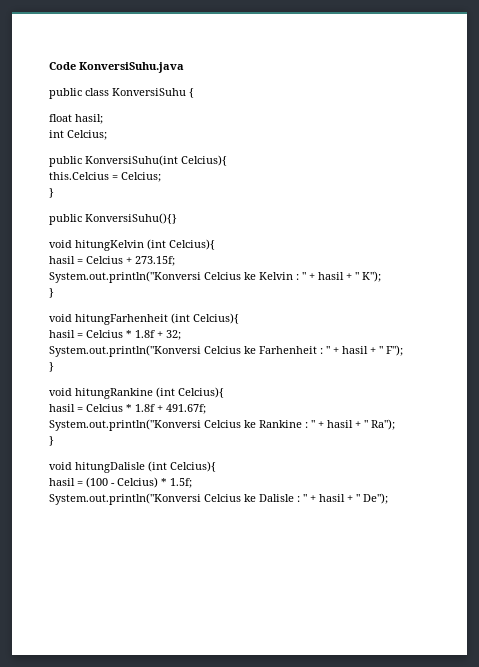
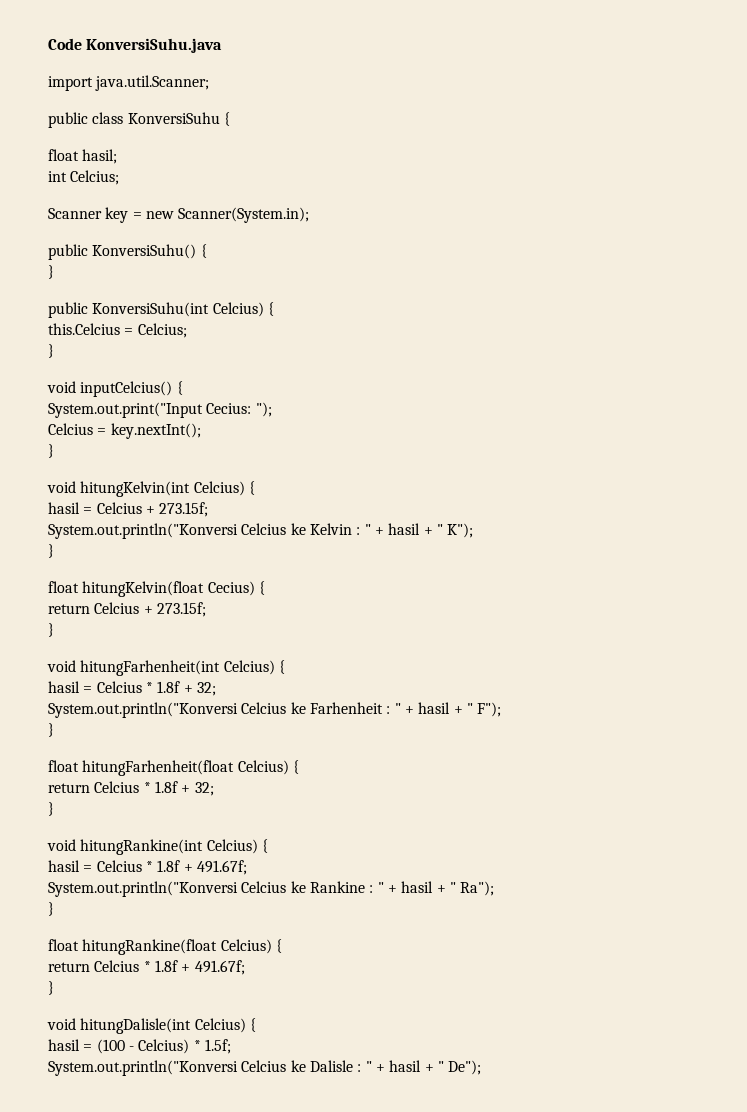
+ import java.util.Scanner;
+ Scanner key = new Scanner(System.in);
+ public KonversiSuhu() {
+ }
- public KonversiSuhu(int Celcius){
+ public KonversiSuhu(int Celcius) {
- public KonversiSuhu(){}
- void hitungKelvin (int Celcius){
+ void inputCelcius() {
+ System.out.print("Input Cecius: ");
+ Celcius = key.nextInt();
+ }
+ void hitungKelvin(int Celcius) {
- void hitungFarhenheit (int Celcius){
+ float hitungKelvin(float Cecius) {
+ return Celcius + 273.15f;
+ }
+ void hitungFarhenheit(int Celcius) {
- void hitungRankine (int Celcius){
+ float hitungFarhenheit(float Celcius) {
+ return Celcius * 1.8f + 32;
+ }
+ void hitungRankine(int Celcius) {
- void hitungDalisle (int Celcius){
+ float hitungRankine(float Celcius) {
+ return Celcius * 1.8f + 491.67f;
+ }
+ void hitungDalisle(int Celcius) {

